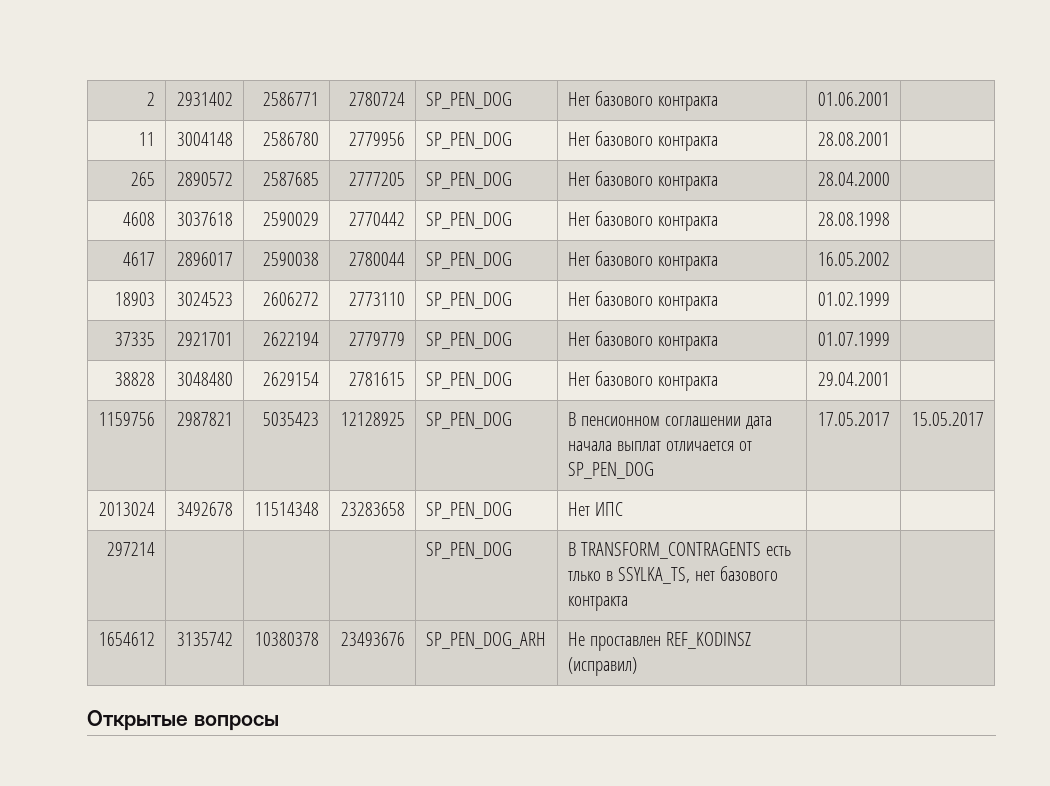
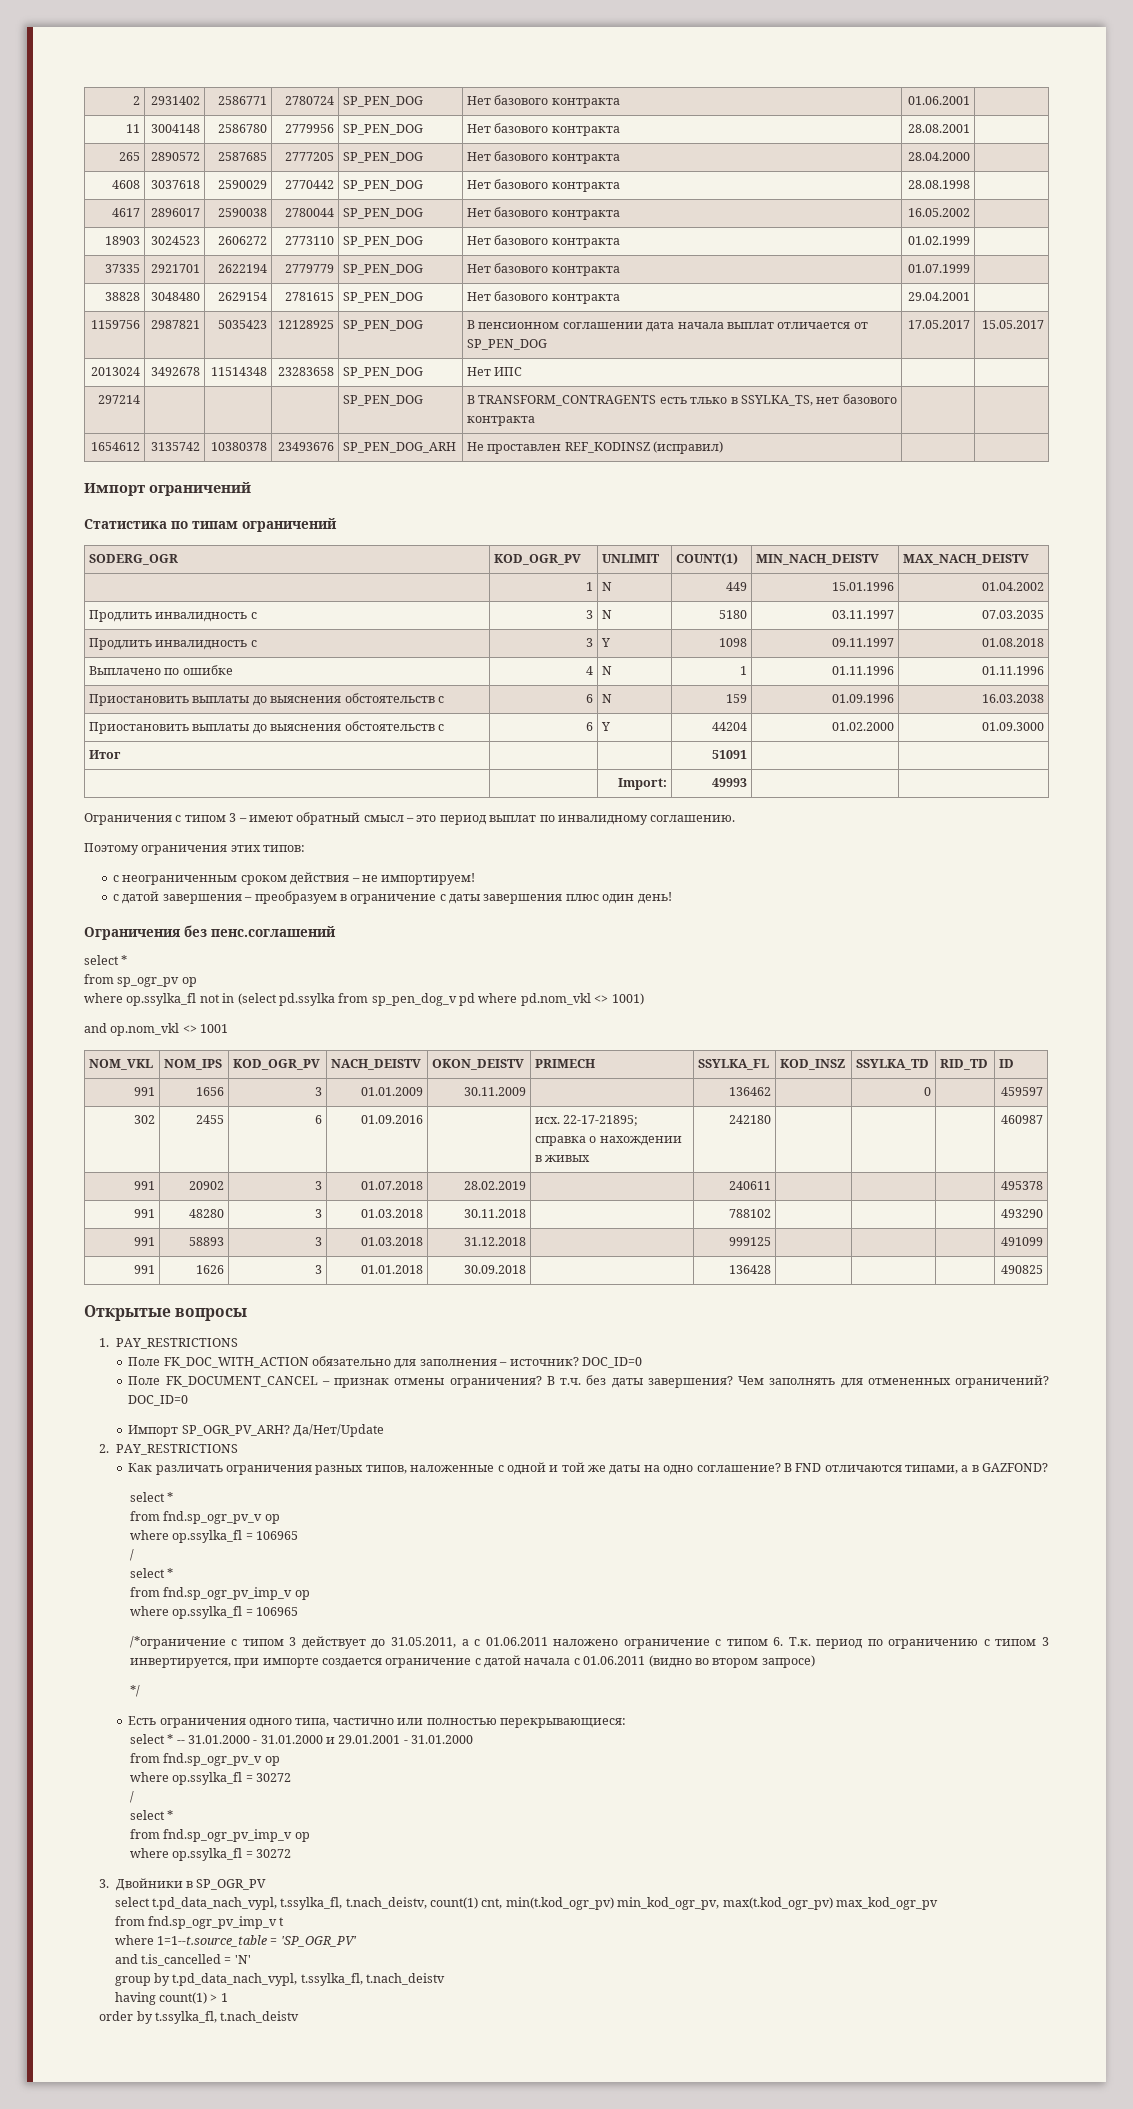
+ Импорт ограничений
+ Статистика по типам ограничений
+ SODERG_OGR | KOD_OGR_PV | UNLIMIT | COUNT(1) | MIN_NACH_DEISTV | MAX_NACH_DEISTV
+ | 1 | N | 449 | 15.01.1996 | 01.04.2002
+ Продлить инвалидность с | 3 | N | 5180 | 03.11.1997 | 07.03.2035
+ Продлить инвалидность с | 3 | Y | 1098 | 09.11.1997 | 01.08.2018
+ Выплачено по ошибке | 4 | N | 1 | 01.11.1996 | 01.11.1996
+ Приостановить выплаты до выяснения обстоятельств с | 6 | N | 159 | 01.09.1996 | 16.03.2038
+ Приостановить выплаты до выяснения обстоятельств с | 6 | Y | 44204 | 01.02.2000 | 01.09.3000
+ Итог | | | 51091 | |
+ | | Import: | 49993 | |
+ Ограничения с типом 3 – имеют обратный смысл – это период выплат по инвалидному соглашению.
+ Поэтому ограничения этих типов:
+ с неограниченным сроком действия – не импортируем!
+ с датой завершения – преобразуем в ограничение с даты завершения плюс один день!
+ Ограничения без пенс.соглашений
+ select *
+ from sp_ogr_pv op
+ where op.ssylka_fl not in (select pd.ssylka from sp_pen_dog_v pd where pd.nom_vkl <> 1001)
+ and op.nom_vkl <> 1001
+ NOM_VKL | NOM_IPS | KOD_OGR_PV | NACH_DEISTV | OKON_DEISTV | PRIMECH | SSYLKA_FL | KOD_INSZ | SSYLKA_TD | RID_TD | ID
+ 991 | 1656 | 3 | 01.01.2009 | 30.11.2009 | | 136462 | | 0 | | 459597
+ 302 | 2455 | 6 | 01.09.2016 | | исх. 22-17-21895; справка о нахождении в живых | 242180 | | | | 460987
+ 991 | 20902 | 3 | 01.07.2018 | 28.02.2019 | | 240611 | | | | 495378
+ 991 | 48280 | 3 | 01.03.2018 | 30.11.2018 | | 788102 | | | | 493290
+ 991 | 58893 | 3 | 01.03.2018 | 31.12.2018 | | 999125 | | | | 491099
+ 991 | 1626 | 3 | 01.01.2018 | 30.09.2018 | | 136428 | | | | 490825
  Открытые вопросы
+ 1. PAY_RESTRICTIONS
+ Поле FK_DOC_WITH_ACTION обязательно для заполнения – источник? DOC_ID=0
+ Поле FK_DOCUMENT_CANCEL – признак отмены ограничения? В т.ч. без даты завершения? Чем заполнять для отмененных ограничений? DOC_ID=0
+ Импорт SP_OGR_PV_ARH? Да/Нет/Update
+ 2. PAY_RESTRICTIONS
+ Как различать ограничения разных типов, наложенные с одной и той же даты на одно соглашение? В FND отличаются типами, а в GAZFOND?
+ select *
+ from fnd.sp_ogr_pv_v op
+ where op.ssylka_fl = 106965
+ /
+ select *
+ from fnd.sp_ogr_pv_imp_v op
+ where op.ssylka_fl = 106965
+ /*ограничение с типом 3 действует до 31.05.2011, а с 01.06.2011 наложено ограничение с типом 6. Т.к. период по ограничению с типом 3 инвертируется, при импорте создается ограничение с датой начала с 01.06.2011 (видно во втором запросе)
+ */
+ Есть ограничения одного типа, частично или полностью перекрывающиеся:
+ select * -- 31.01.2000 - 31.01.2000 и 29.01.2001 - 31.01.2000
+ from fnd.sp_ogr_pv_v op
+ where op.ssylka_fl = 30272
+ /
+ select *
+ from fnd.sp_ogr_pv_imp_v op
+ where op.ssylka_fl = 30272
+ 3. Двойники в SP_OGR_PV
+ select t.pd_data_nach_vypl, t.ssylka_fl, t.nach_deistv, count(1) cnt, min(t.kod_ogr_pv) min_kod_ogr_pv, max(t.kod_ogr_pv) max_kod_ogr_pv
+ from fnd.sp_ogr_pv_imp_v t
+ where 1=1--t.source_table = 'SP_OGR_PV'
+ and t.is_cancelled = 'N'
+ group by t.pd_data_nach_vypl, t.ssylka_fl, t.nach_deistv
+ having count(1) > 1
+ order by t.ssylka_fl, t.nach_deistv

